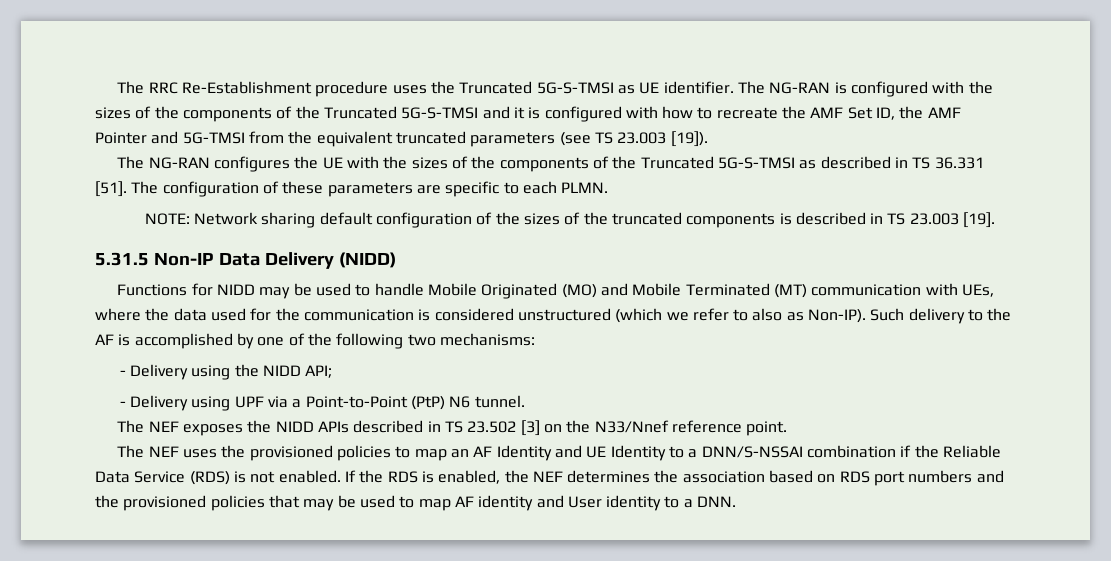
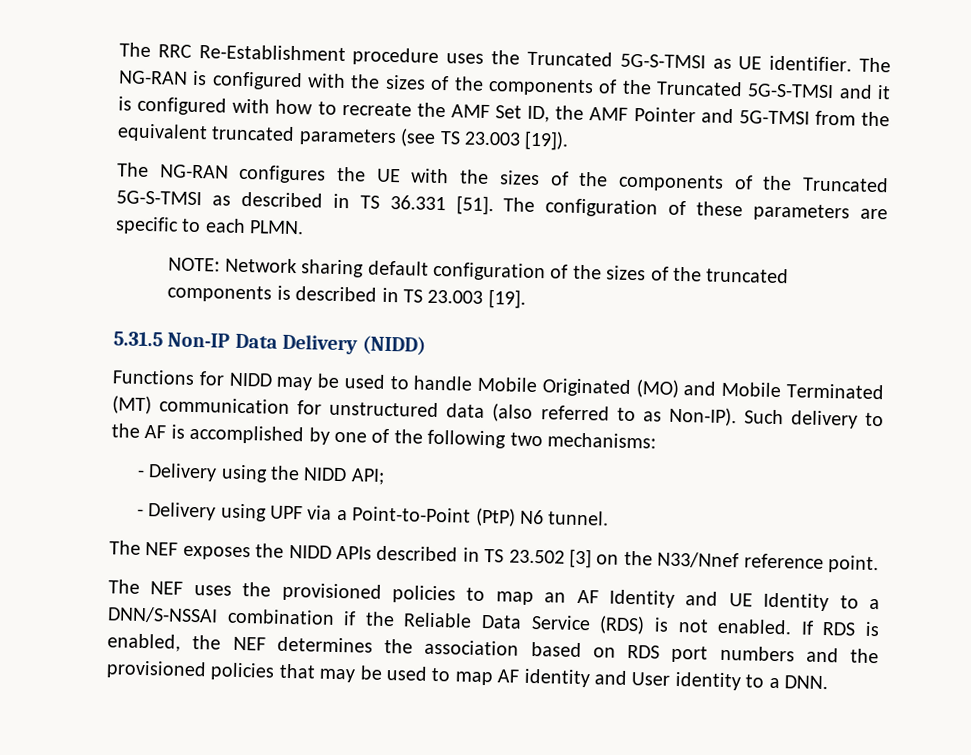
- Functions for NIDD may be used to handle Mobile Originated (MO) and Mobile Terminated (MT) communication with UEs, where the data used for the communication is considered unstructured (which we refer to also as Non-IP).
+ Functions for NIDD may be used to handle Mobile Originated (MO) and Mobile Terminated (MT) communication for unstructured data (also referred to as Non-IP).
- If the RDS is enabled, the NEF determines the association based on RDS port numbers and the provisioned policies that may be used to map AF identity and User identity to a DNN.
+ If RDS is enabled, the NEF determines the association based on RDS port numbers and the provisioned policies that may be used to map AF identity and User identity to a DNN.

